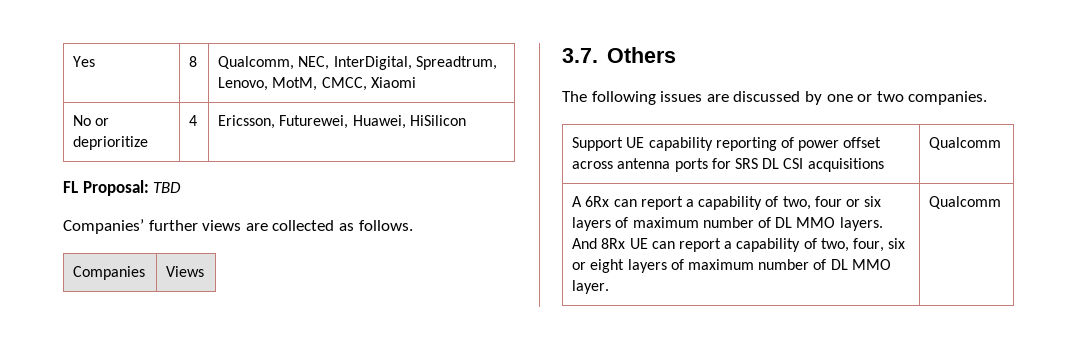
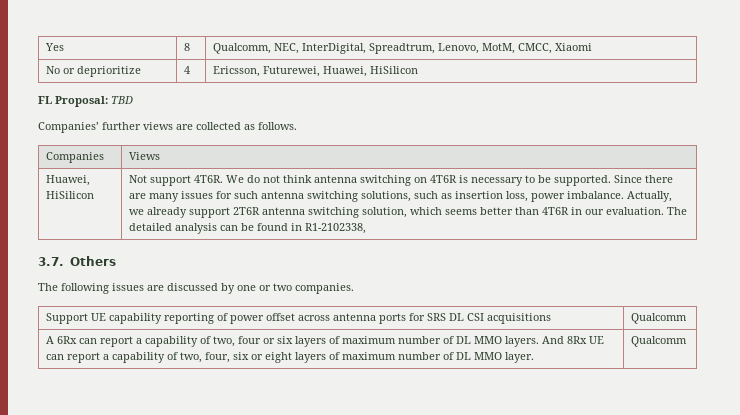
+ Huawei, HiSilicon | Not support 4T6R. We do not think antenna switching on 4T6R is necessary to be supported. Since there are many issues for such antenna switching solutions, such as insertion loss, power imbalance. Actually, we already support 2T6R antenna switching solution, which seems better than 4T6R in our evaluation. The detailed analysis can be found in R1-2102338,

